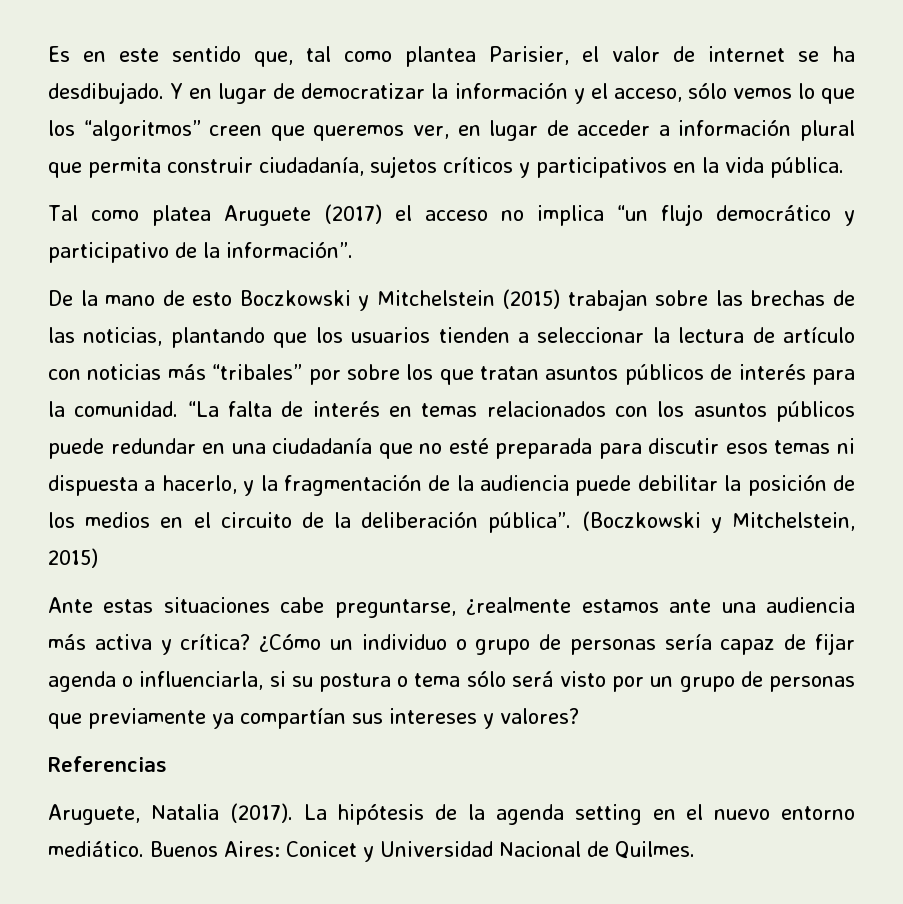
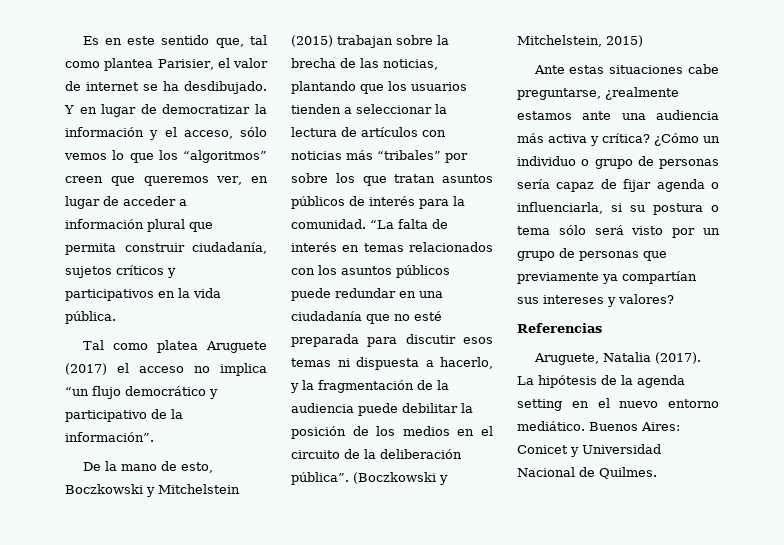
- De la mano de esto Boczkowski y Mitchelstein (2015) trabajan sobre las brechas de las noticias, plantando que los usuarios tienden a seleccionar la lectura de artículo con noticias más “tribales” por sobre los que tratan asuntos públicos de interés para la comunidad.
+ De la mano de esto, Boczkowski y Mitchelstein (2015) trabajan sobre la brecha de las noticias, plantando que los usuarios tienden a seleccionar la lectura de artículos con noticias más “tribales” por sobre los que tratan asuntos públicos de interés para la comunidad.

